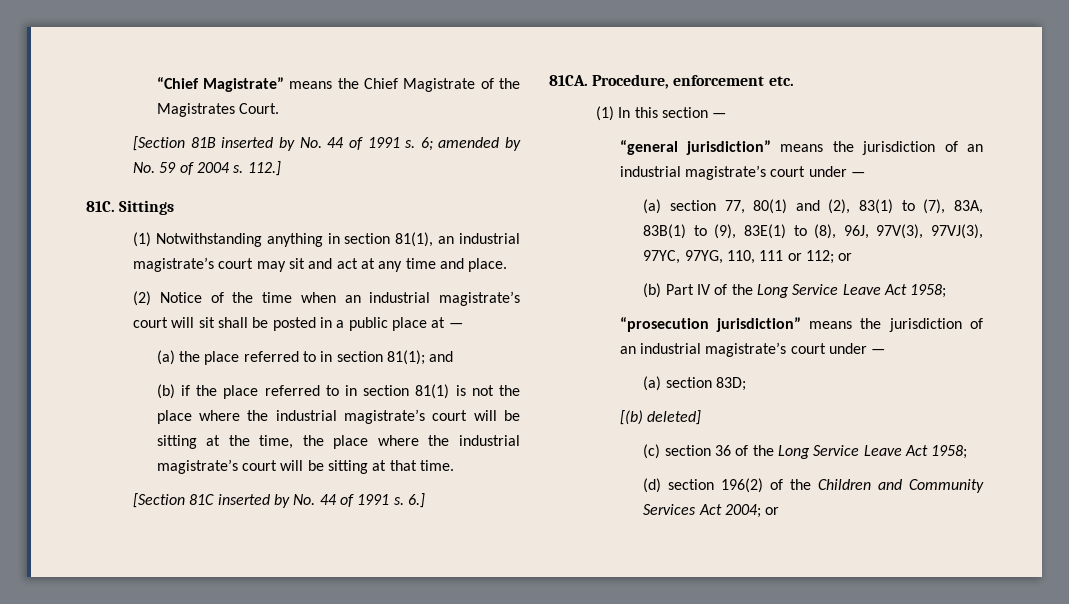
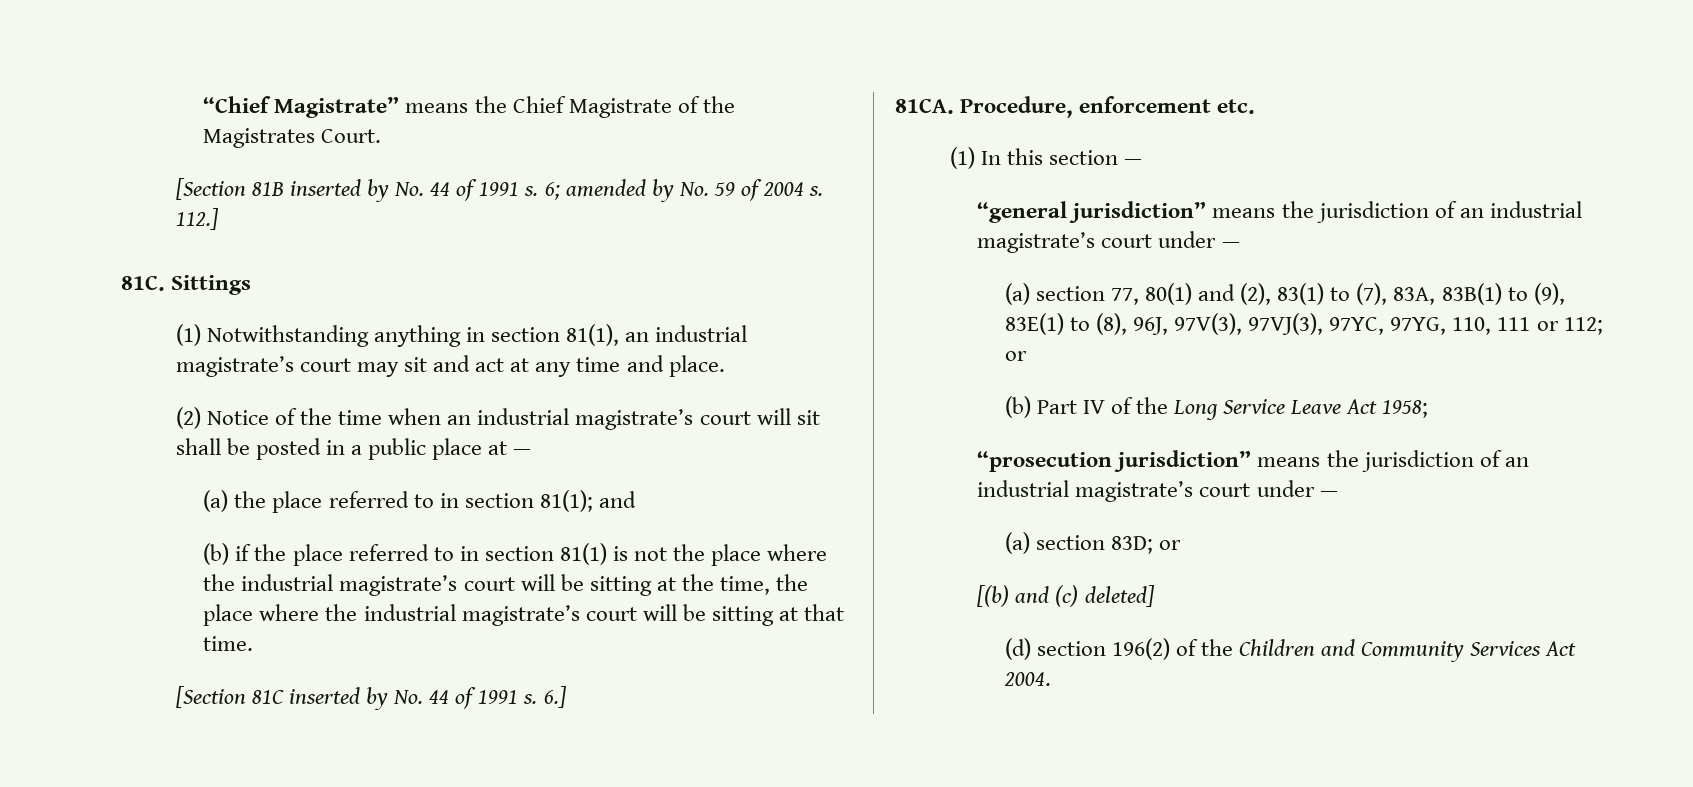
- (a) section 83D;
+ (a) section 83D; or
- [(b) deleted]
+ [(b) and (c) deleted]
- (c) section 36 of the Long Service Leave Act 1958;
- (d) section 196(2) of the Children and Community Services Act 2004; or
+ (d) section 196(2) of the Children and Community Services Act 2004.

